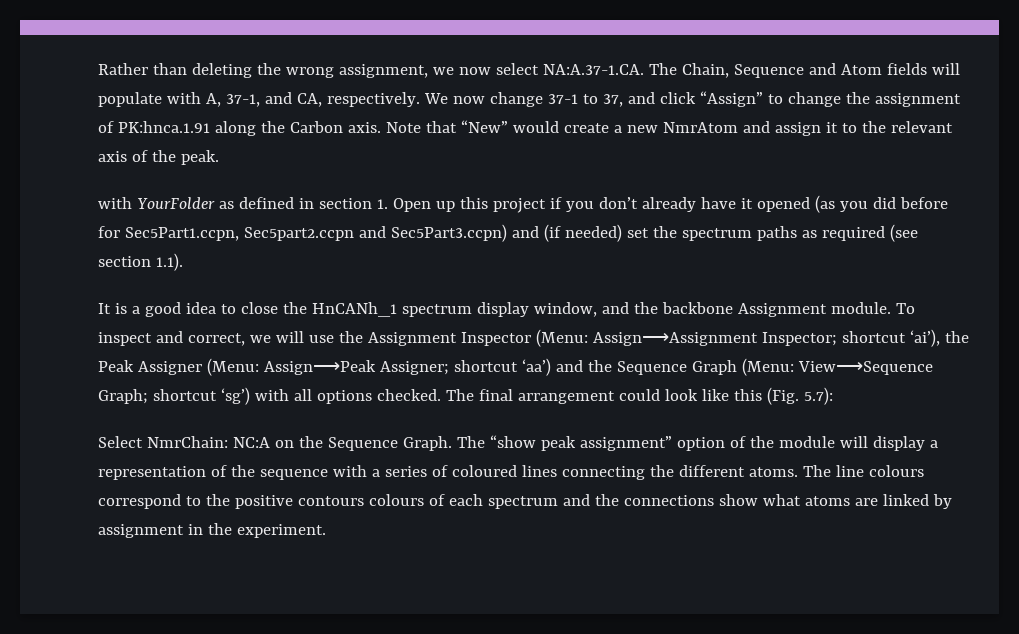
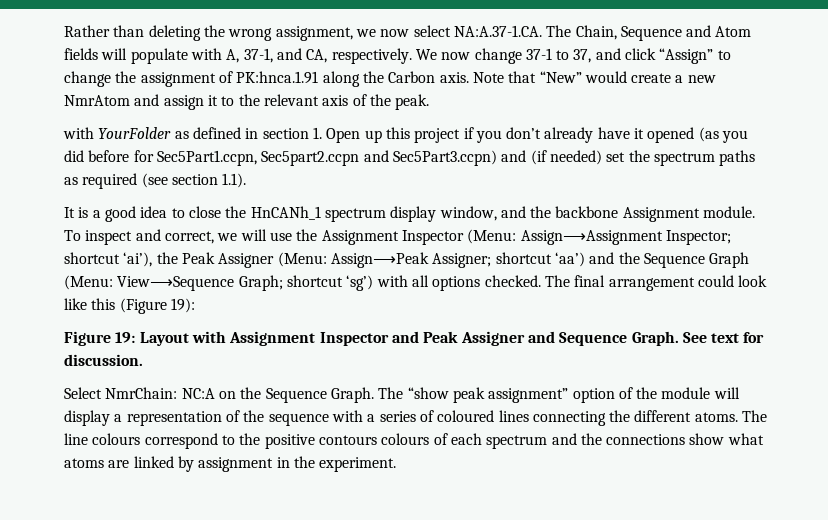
- The final arrangement could look like this (Fig. 5.7):
+ The final arrangement could look like this (Figure 19):
+ Figure 19: Layout with Assignment Inspector and Peak Assigner and Sequence Graph. See text for discussion.

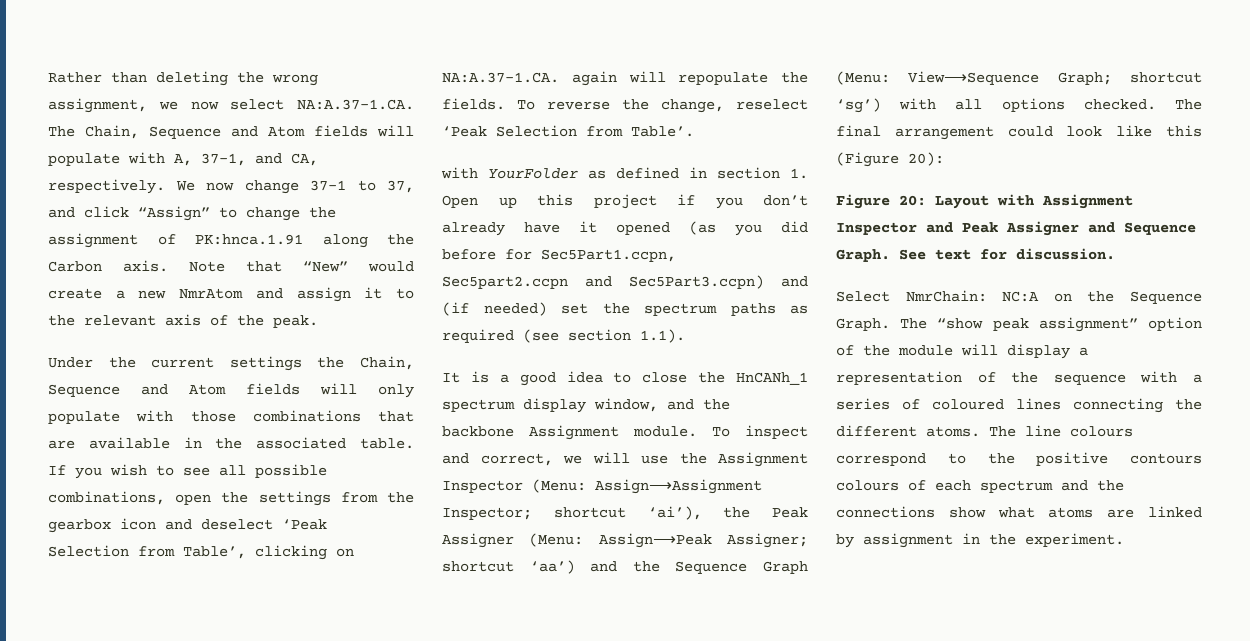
+ Under the current settings the Chain, Sequence and Atom fields will only populate with those combinations that are available in the associated table. If you wish to see all possible combinations, open the settings from the gearbox icon and deselect ‘Peak Selection from Table’, clicking on NA:A.37-1.CA. again will repopulate the fields. To reverse the change, reselect ‘Peak Selection from Table’.
- The final arrangement could look like this (Figure 19):
+ The final arrangement could look like this (Figure 20):
- Figure 19: Layout with Assignment Inspector and Peak Assigner and Sequence Graph.
+ Figure 20: Layout with Assignment Inspector and Peak Assigner and Sequence Graph.

